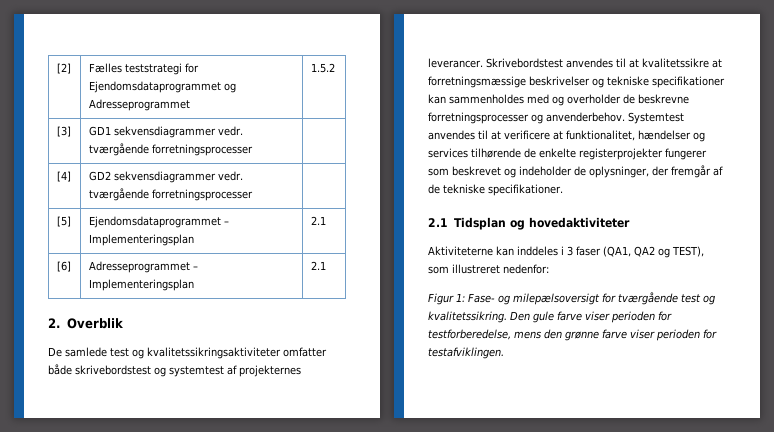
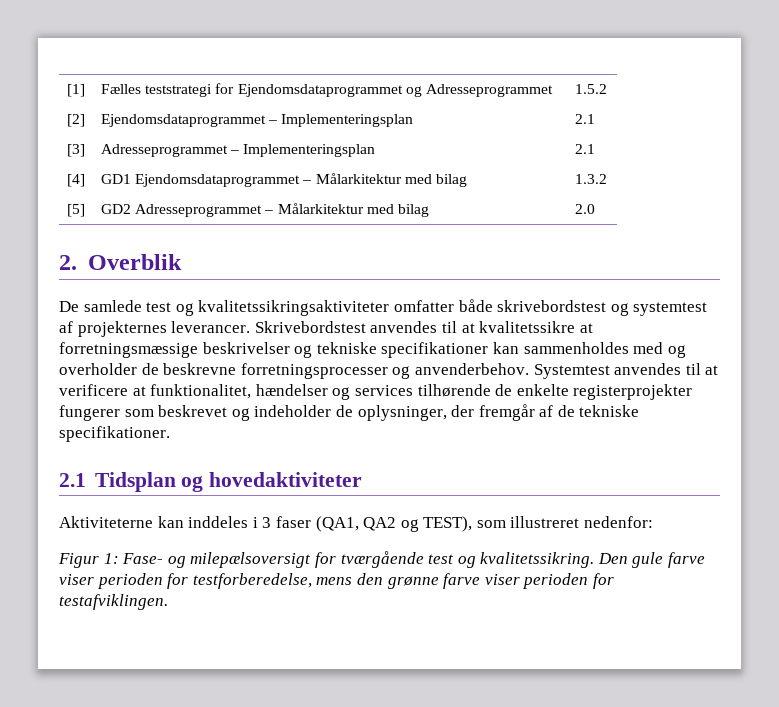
- [2] | Fælles teststrategi for Ejendomsdataprogrammet og Adresseprogrammet | 1.5.2
+ [1] | Fælles teststrategi for Ejendomsdataprogrammet og Adresseprogrammet | 1.5.2
- [3] | GD1 sekvensdiagrammer vedr. tværgående forretningsprocesser |
- [4] | GD2 sekvensdiagrammer vedr. tværgående forretningsprocesser |
- [5] | Ejendomsdataprogrammet – Implementeringsplan | 2.1
+ [2] | Ejendomsdataprogrammet – Implementeringsplan | 2.1
- [6] | Adresseprogrammet – Implementeringsplan | 2.1
+ [3] | Adresseprogrammet – Implementeringsplan | 2.1
+ [4] | GD1 Ejendomsdataprogrammet – Målarkitektur med bilag | 1.3.2
+ [5] | GD2 Adresseprogrammet – Målarkitektur med bilag | 2.0

